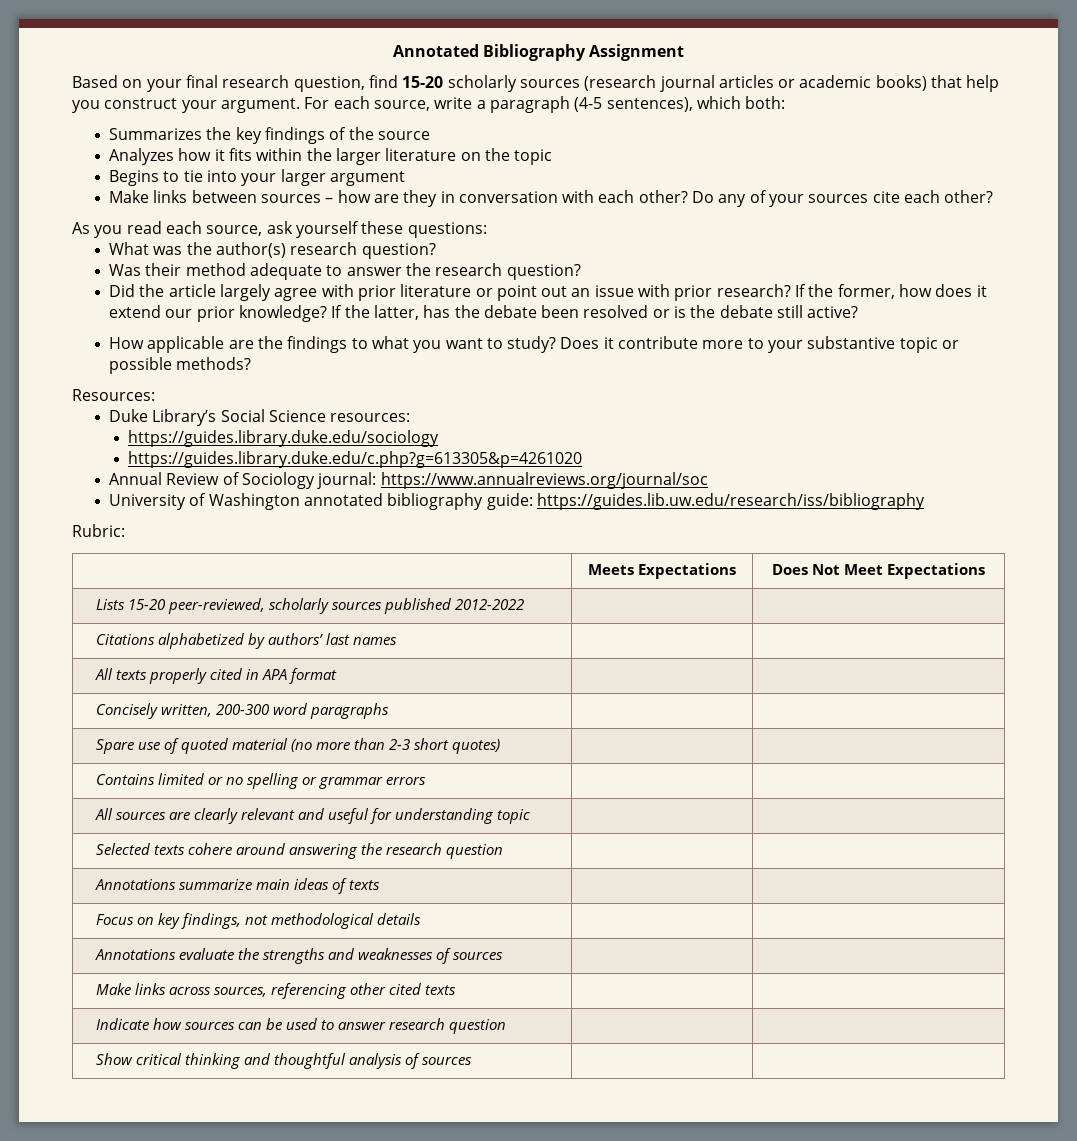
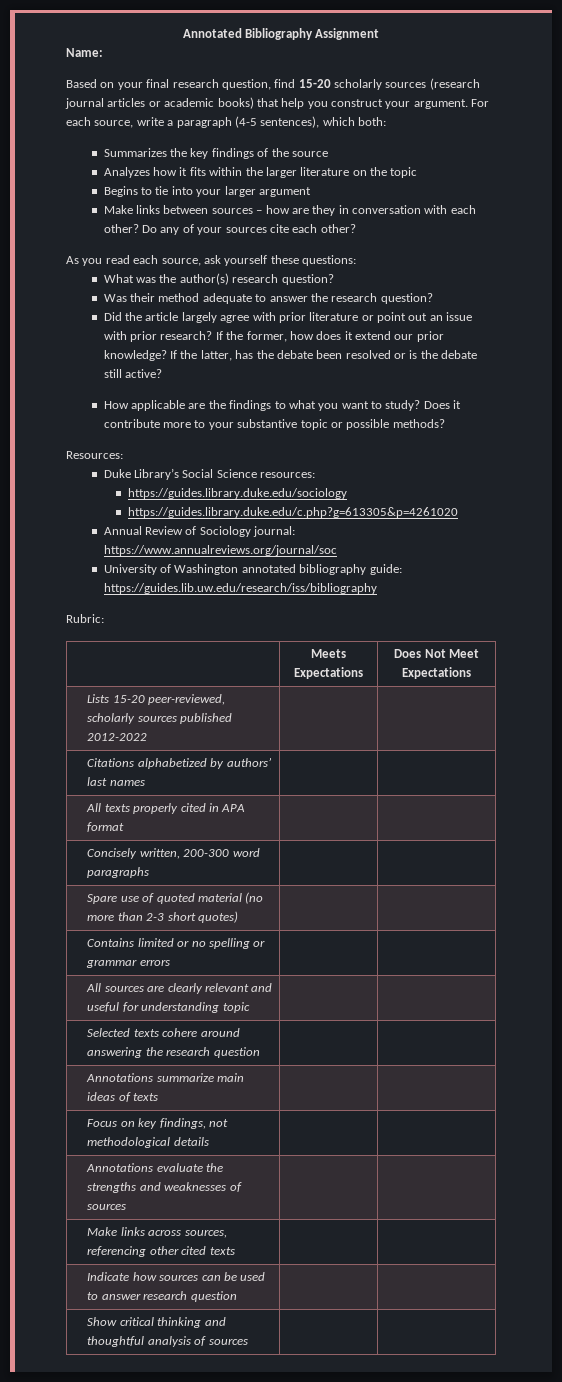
+ Name:

